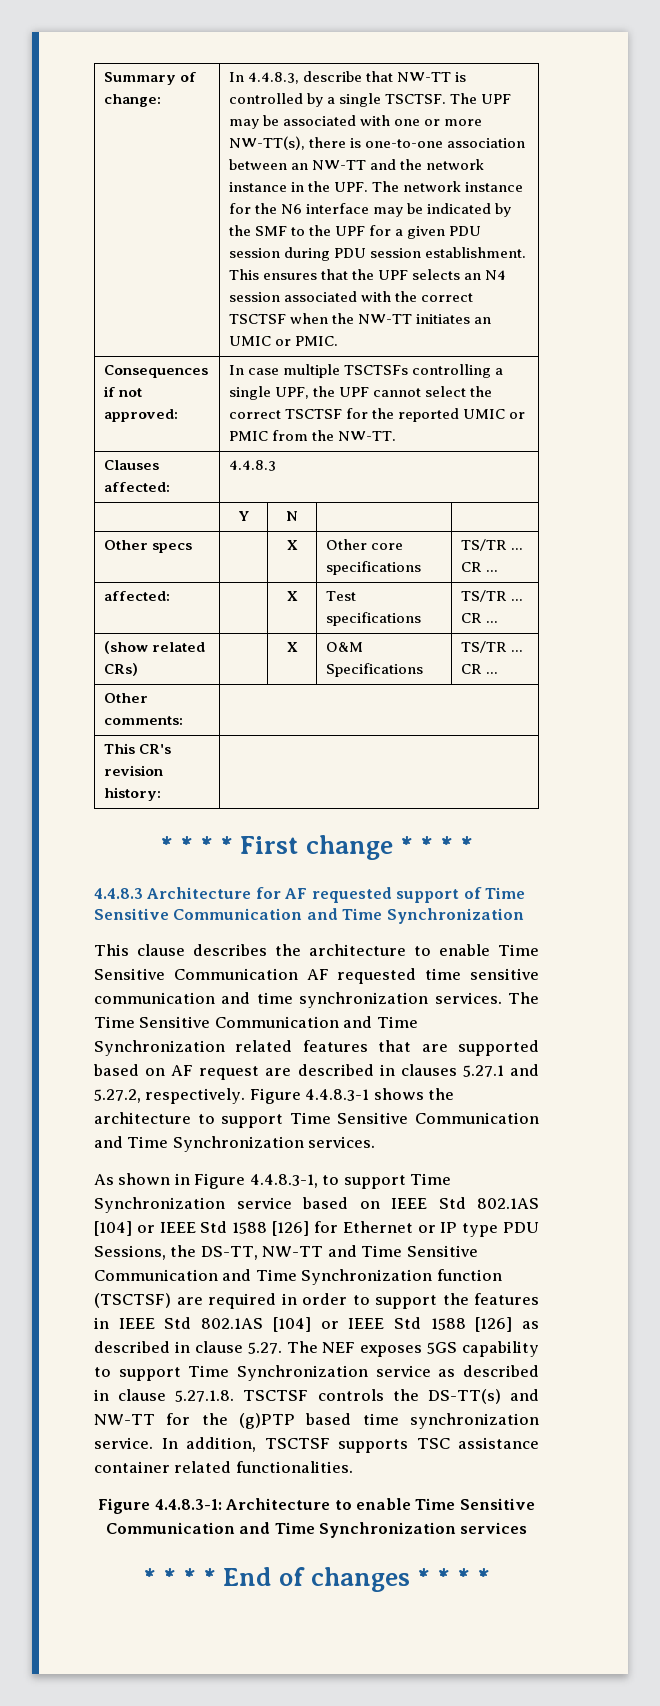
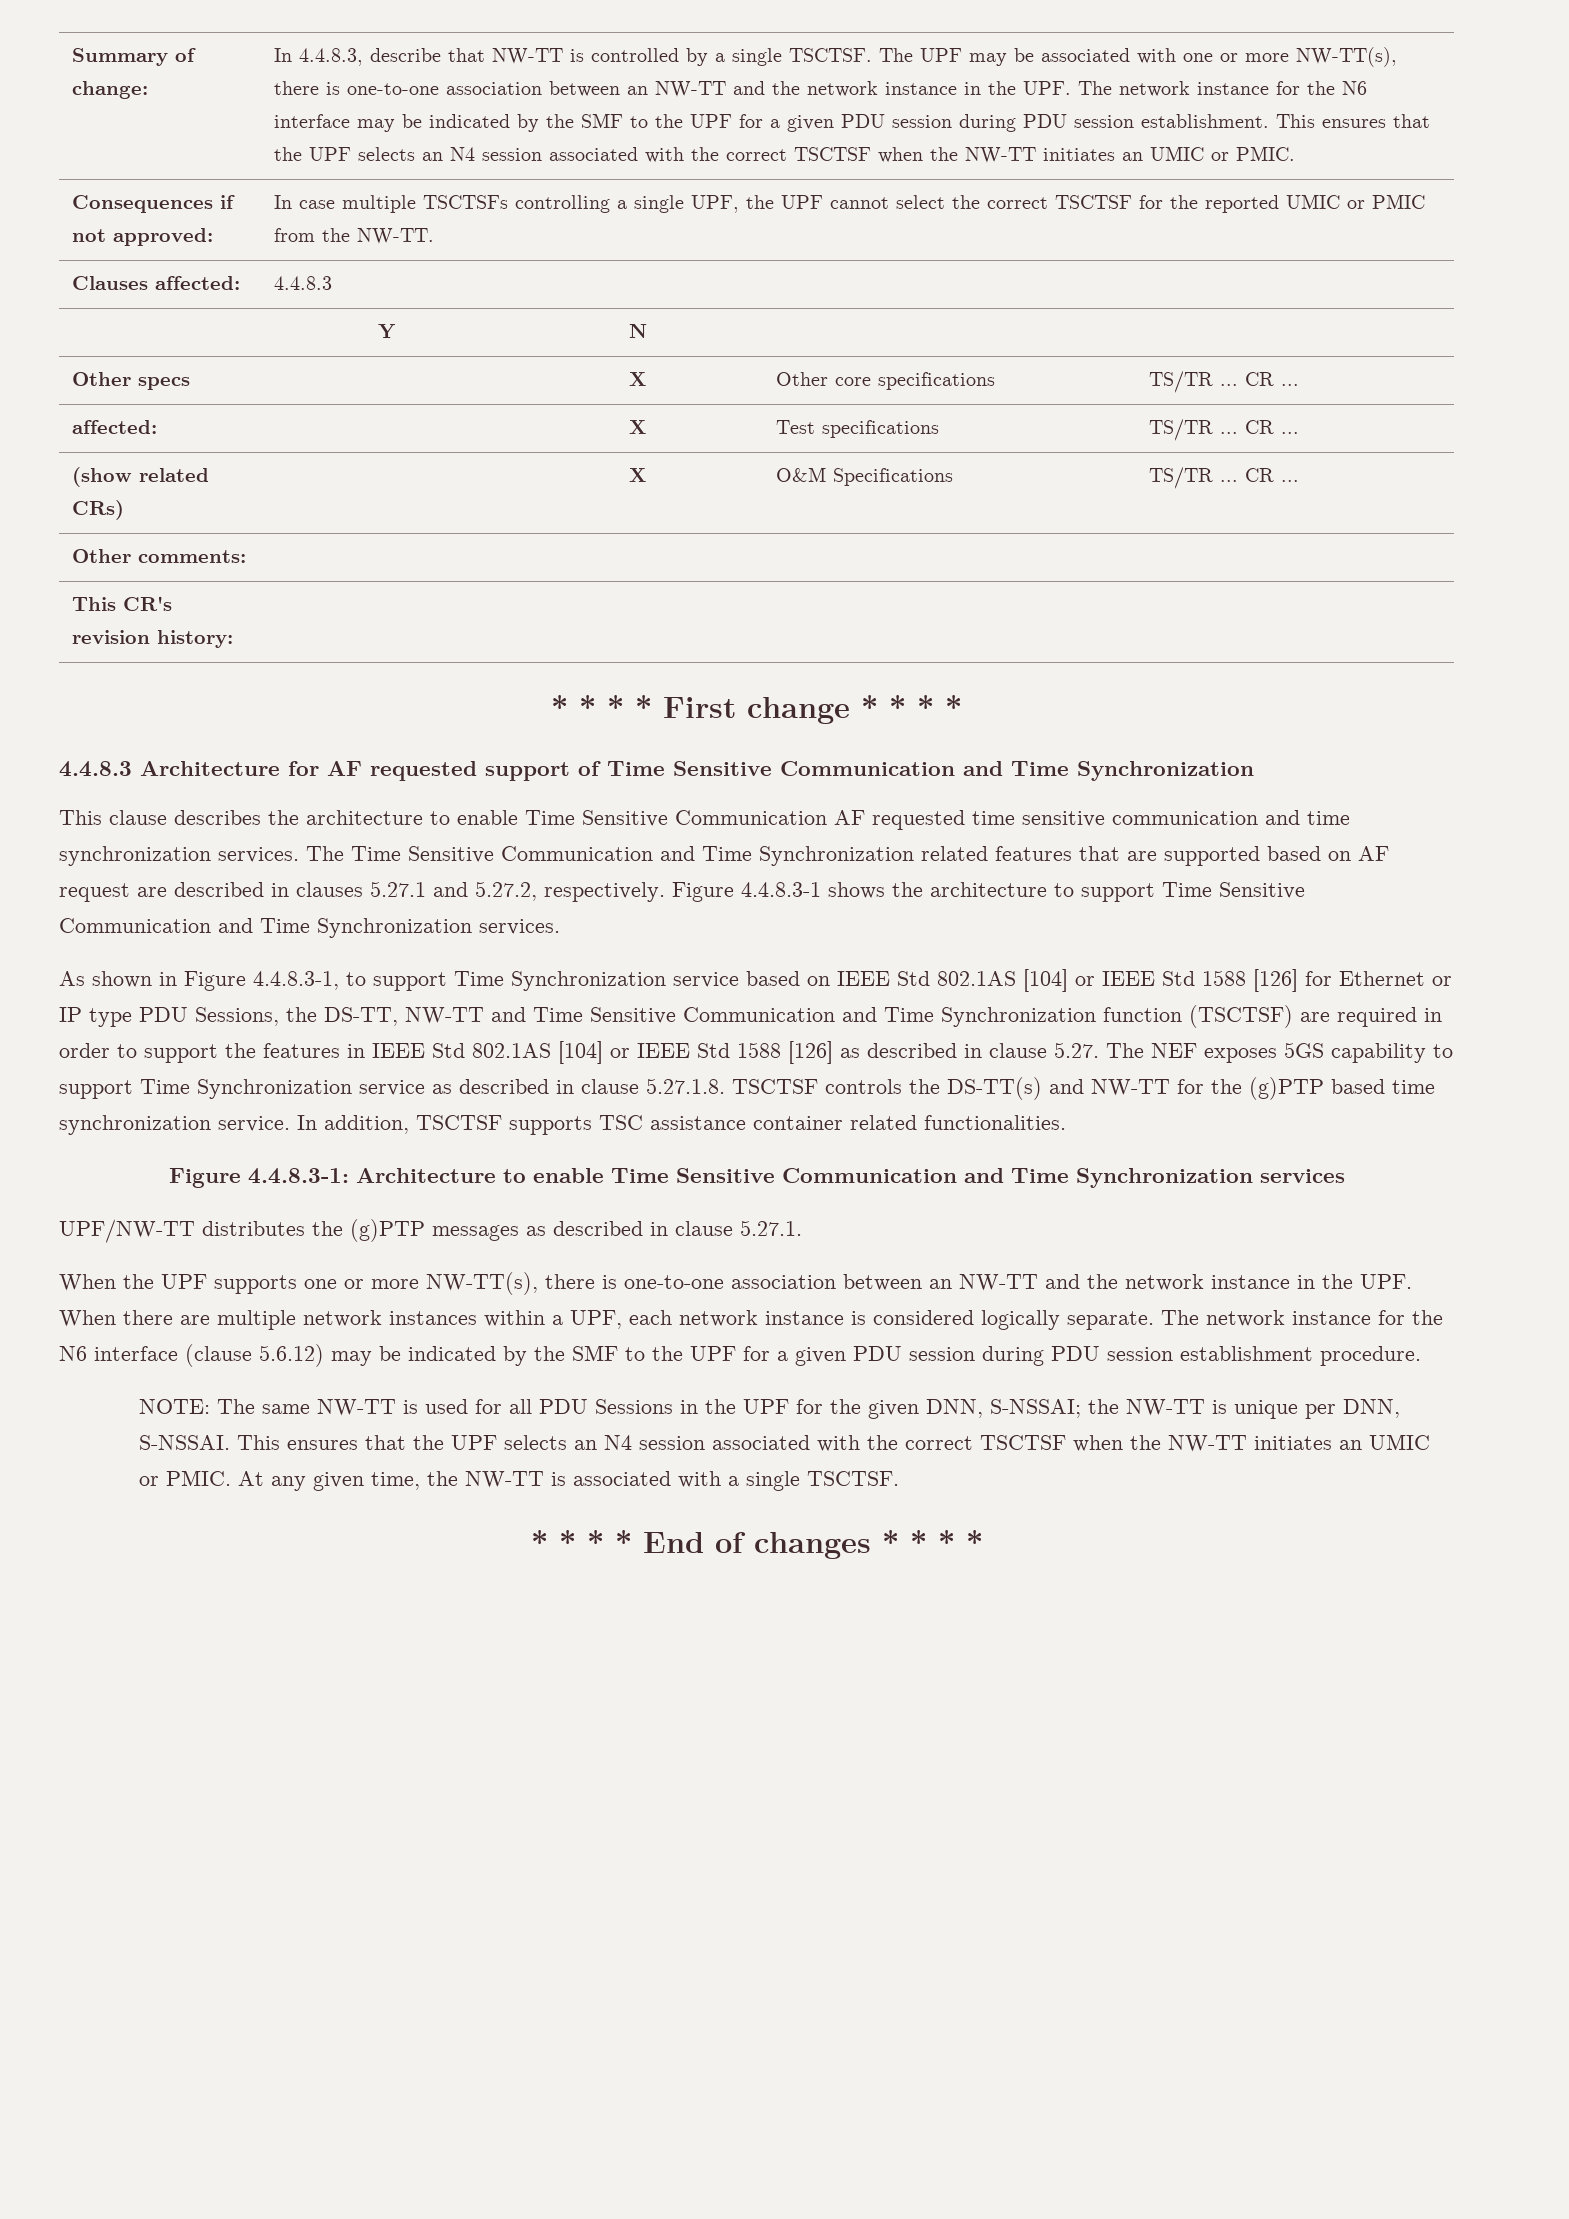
+ UPF/NW-TT distributes the (g)PTP messages as described in clause 5.27.1.
+ When the UPF supports one or more NW-TT(s), there is one-to-one association between an NW-TT and the network instance in the UPF. When there are multiple network instances within a UPF, each network instance is considered logically separate. The network instance for the N6 interface (clause 5.6.12) may be indicated by the SMF to the UPF for a given PDU session during PDU session establishment procedure.
+ NOTE: The same NW-TT is used for all PDU Sessions in the UPF for the given DNN, S-NSSAI; the NW-TT is unique per DNN, S-NSSAI. This ensures that the UPF selects an N4 session associated with the correct TSCTSF when the NW-TT initiates an UMIC or PMIC. At any given time, the NW-TT is associated with a single TSCTSF.

